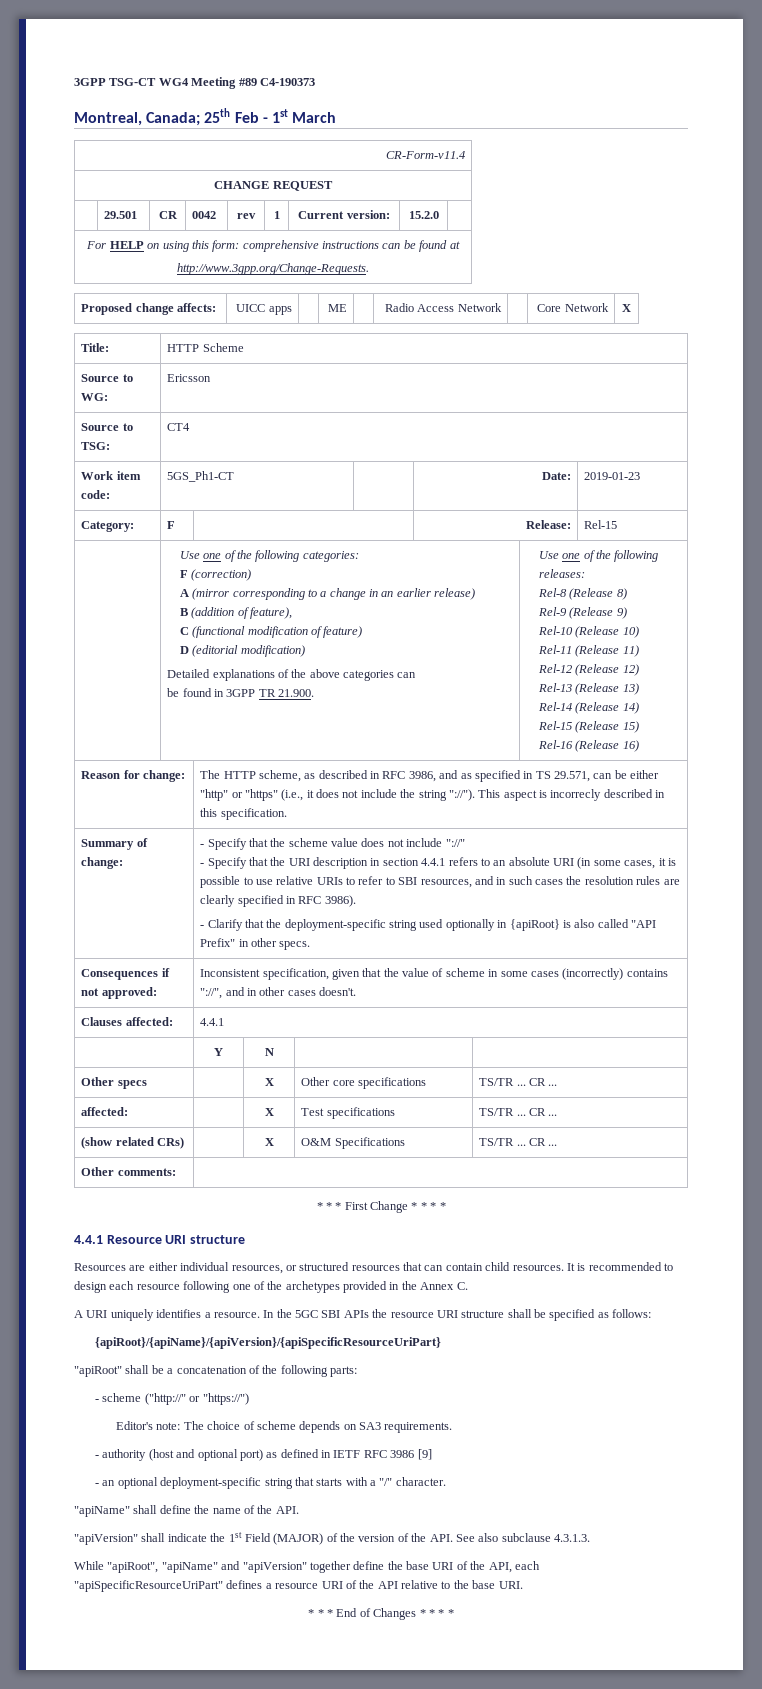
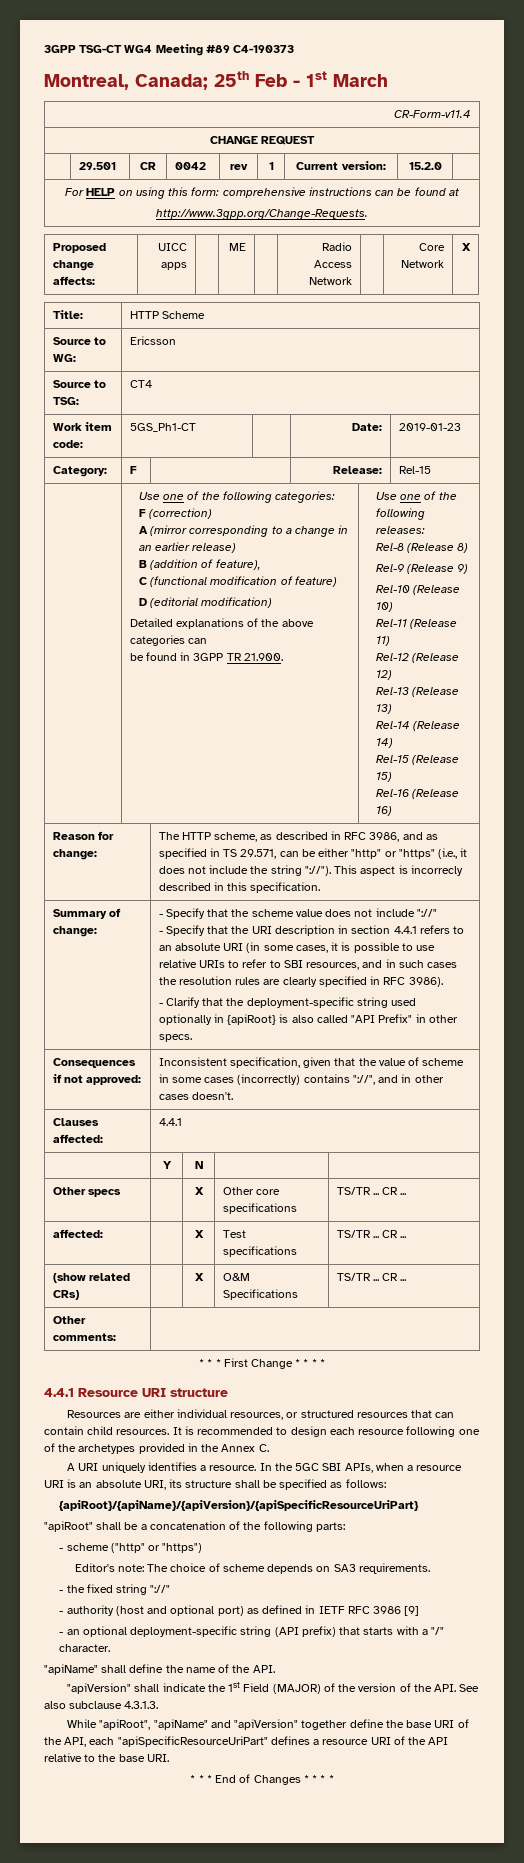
- In the 5GC SBI APIs the resource URI structure shall be specified as follows:
+ In the 5GC SBI APIs, when a resource URI is an absolute URI, its structure shall be specified as follows:
- - scheme ("http://" or "https://")
+ - scheme ("http" or "https")
+ - the fixed string "://"
- - an optional deployment-specific string that starts with a "/" character.
+ - an optional deployment-specific string (API prefix) that starts with a "/" character.

